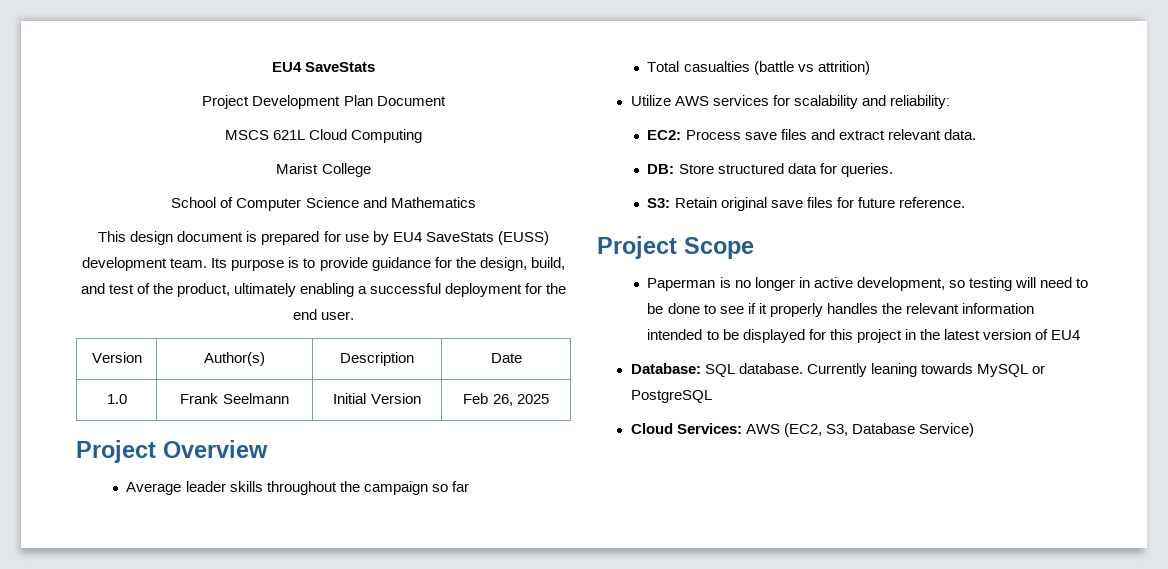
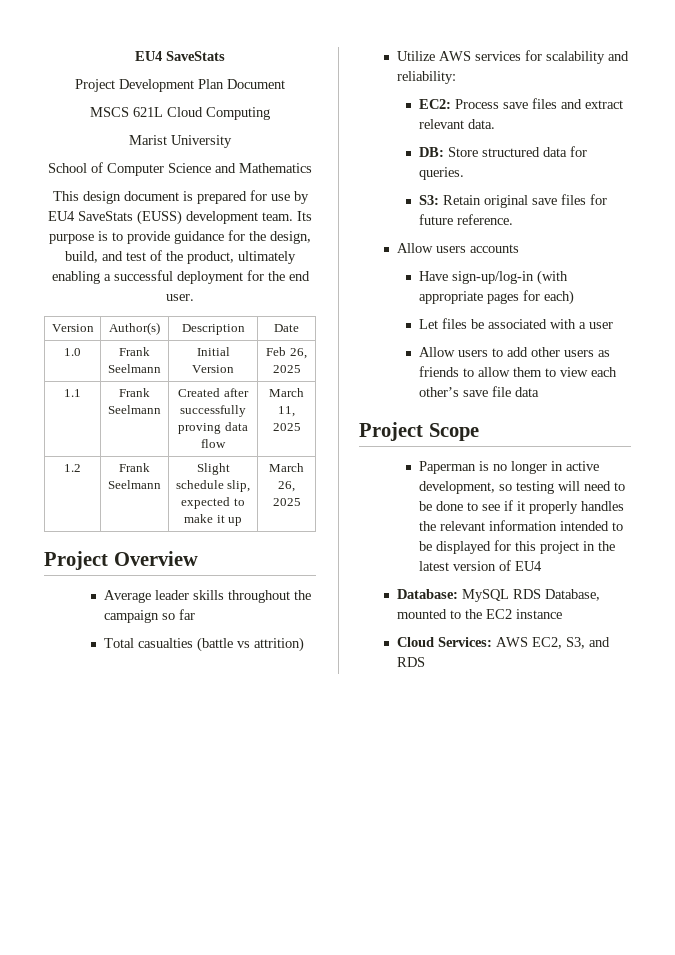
- Marist College
+ Marist University
+ 1.1 | Frank Seelmann | Created after successfully proving data flow | March 11, 2025
+ 1.2 | Frank Seelmann | Slight schedule slip, expected to make it up | March 26, 2025
+ Allow users accounts
+ Have sign-up/log-in (with appropriate pages for each)
+ Let files be associated with a user
+ Allow users to add other users as friends to allow them to view each other’s save file data
- Database: SQL database. Currently leaning towards MySQL or PostgreSQL
+ Database: MySQL RDS Database, mounted to the EC2 instance
- Cloud Services: AWS (EC2, S3, Database Service)
+ Cloud Services: AWS EC2, S3, and RDS

